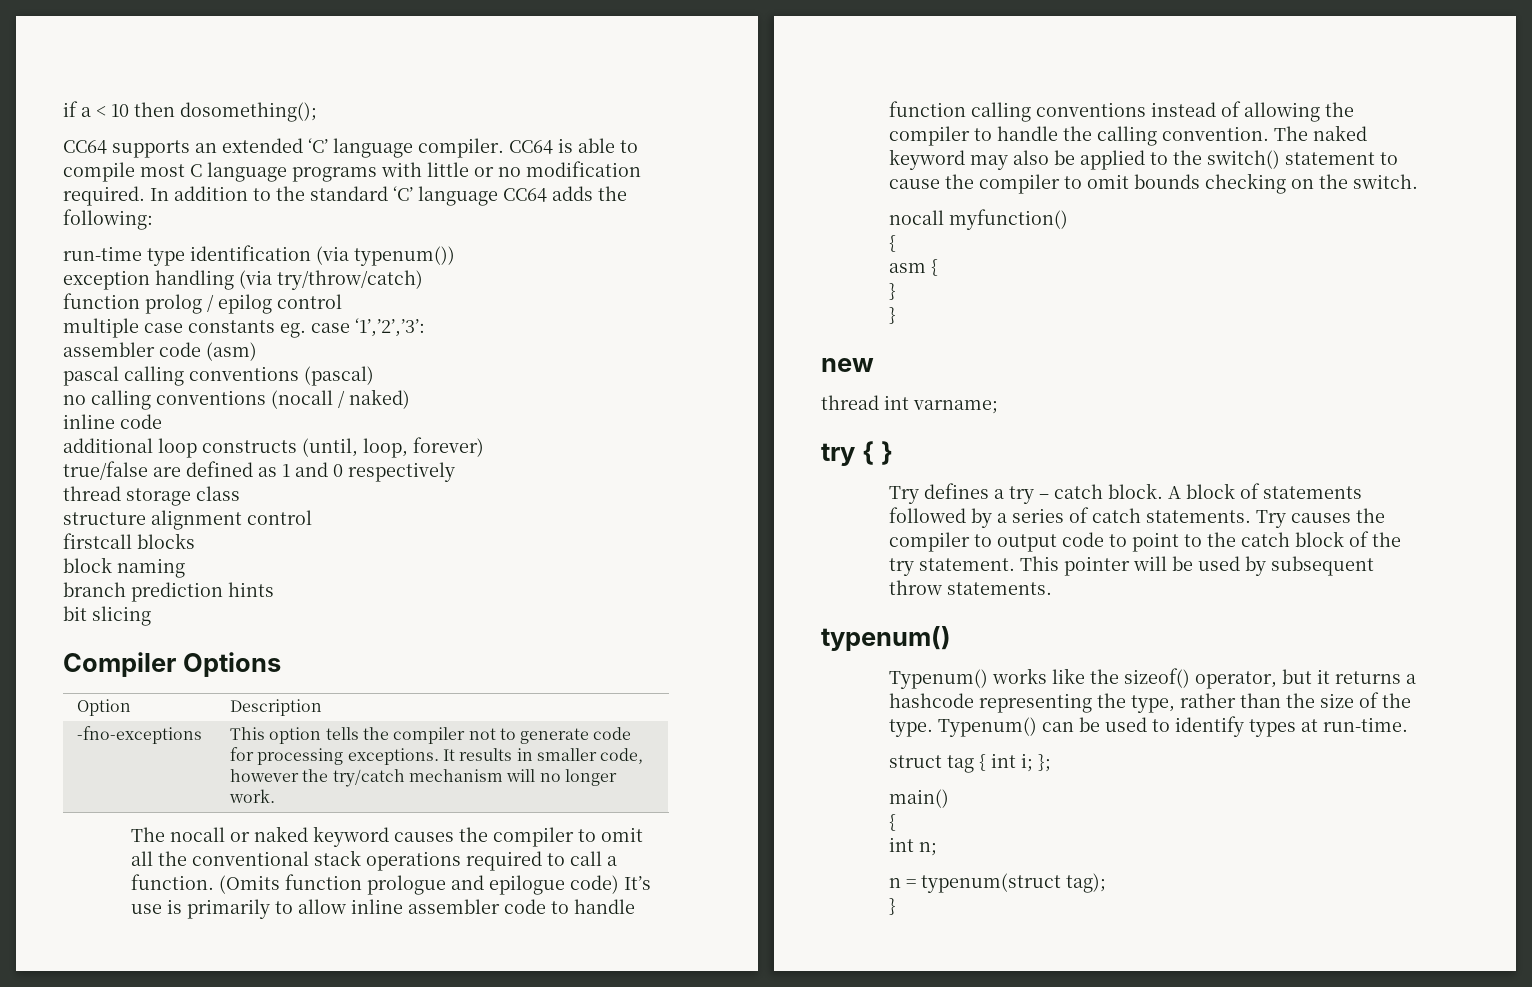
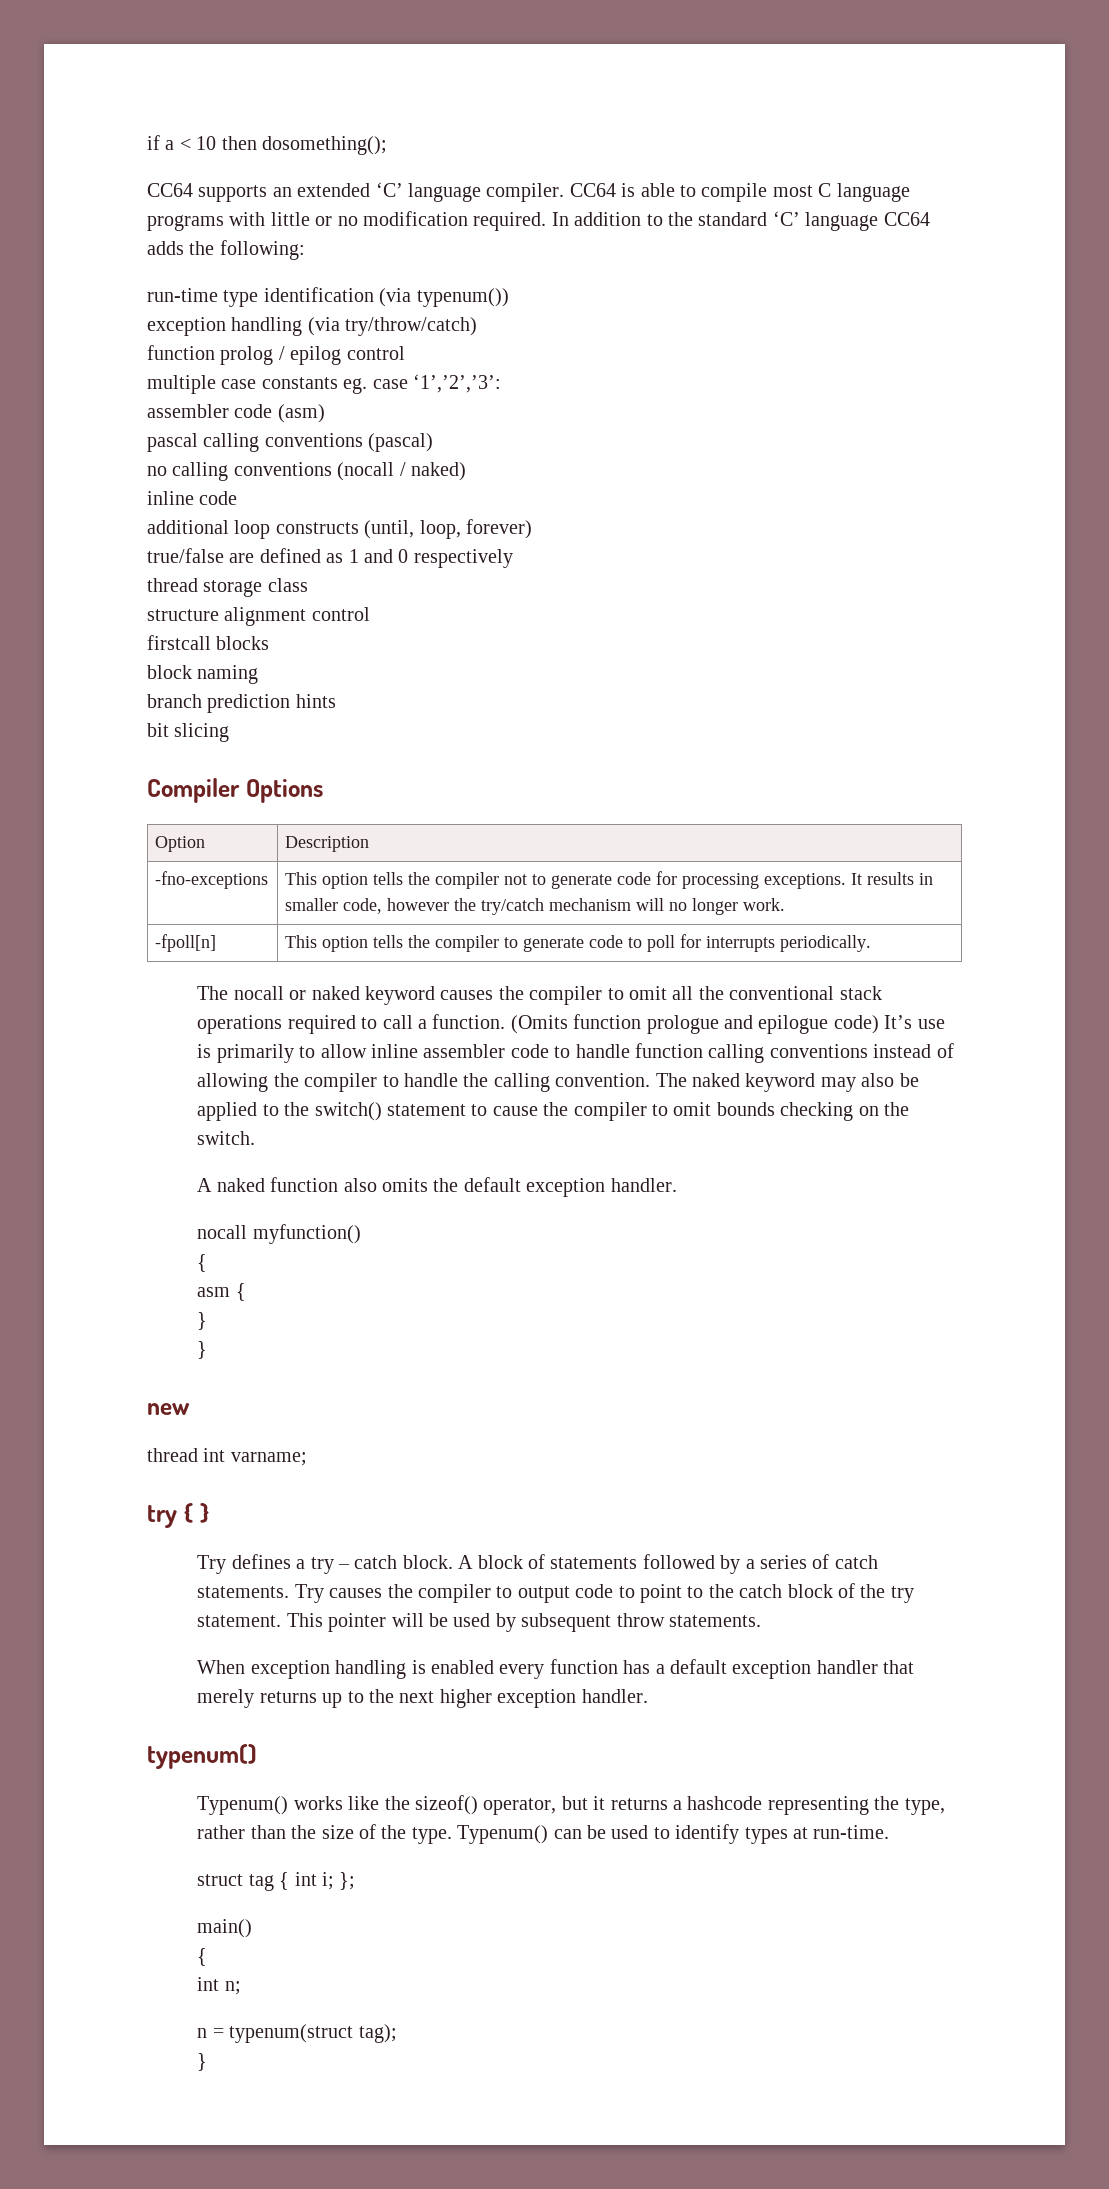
+ -fpoll[n] | This option tells the compiler to generate code to poll for interrupts periodically.
+ A naked function also omits the default exception handler.
+ When exception handling is enabled every function has a default exception handler that merely returns up to the next higher exception handler.

